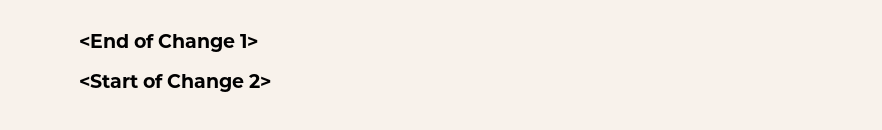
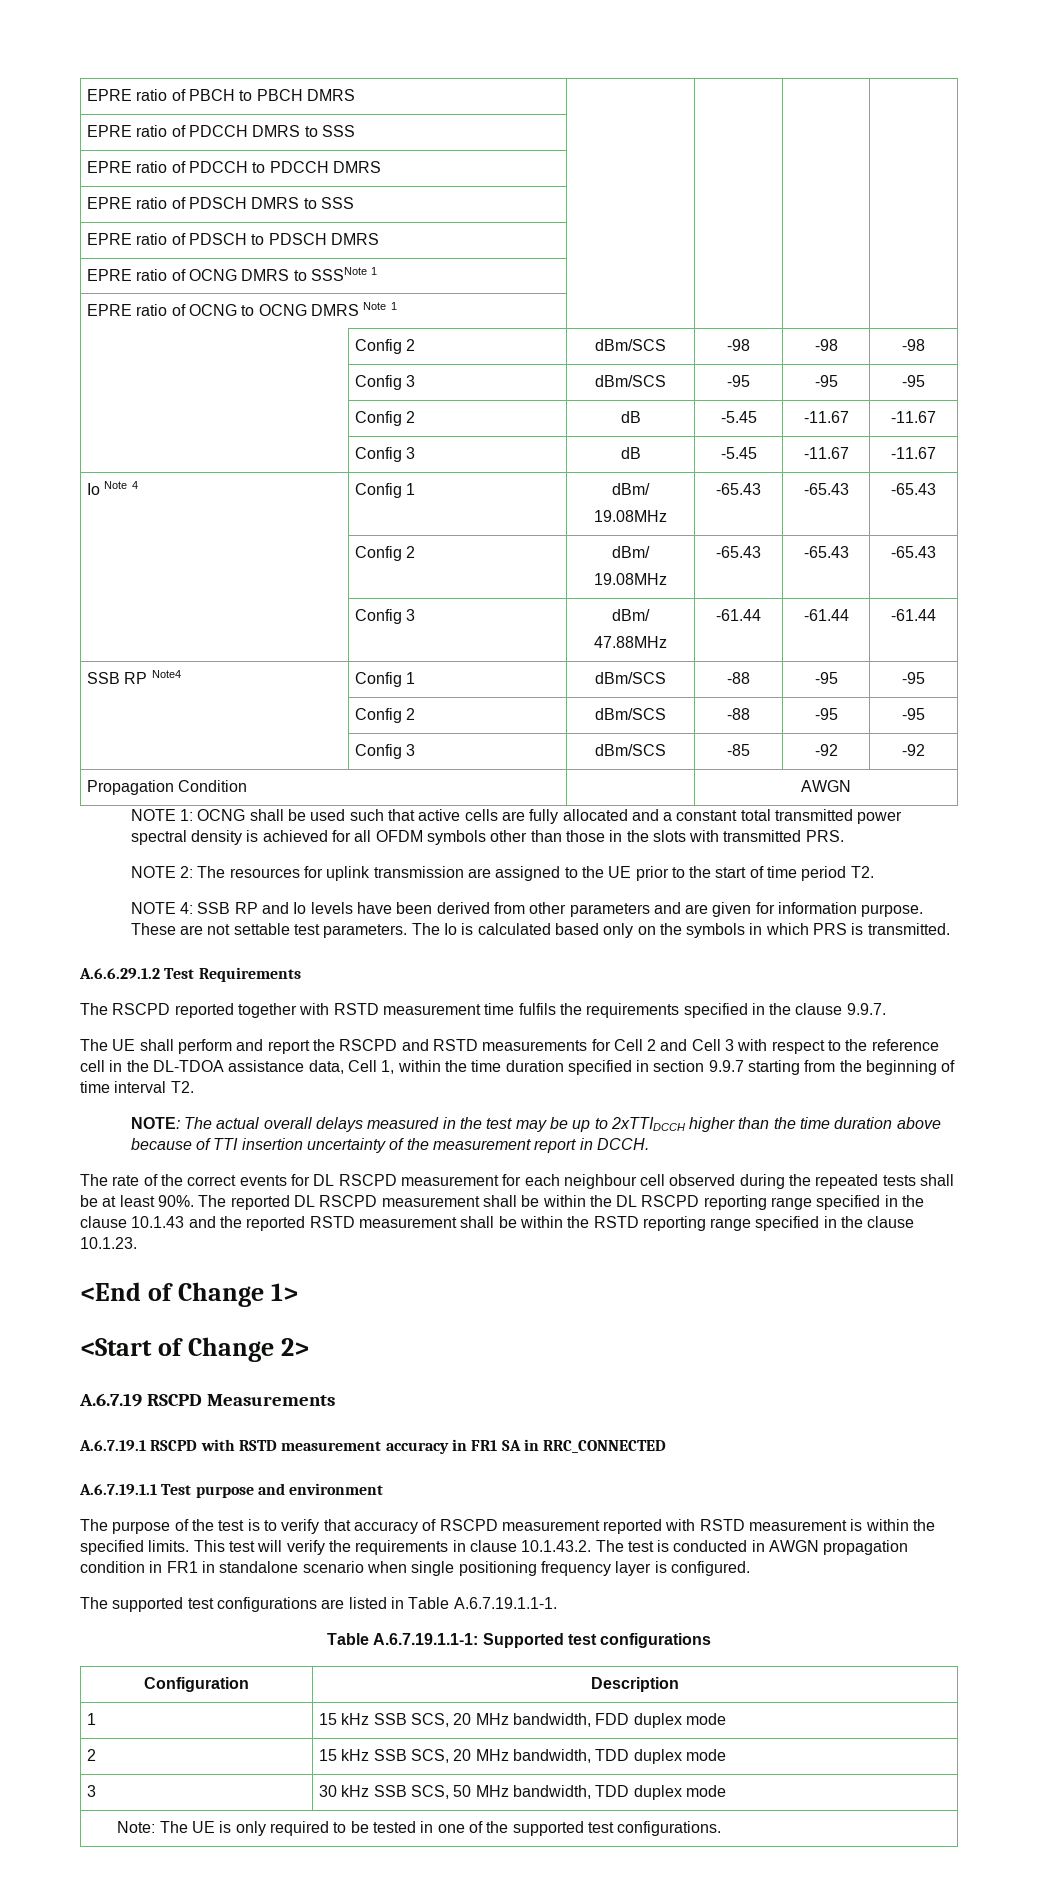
+ EPRE ratio of PBCH to PBCH DMRS | | | |
+ EPRE ratio of PDCCH DMRS to SSS | | | |
+ EPRE ratio of PDCCH to PDCCH DMRS | | | |
+ EPRE ratio of PDSCH DMRS to SSS | | | |
+ EPRE ratio of PDSCH to PDSCH DMRS | | | |
+ EPRE ratio of OCNG DMRS to SSSNote 1 | | | |
+ EPRE ratio of OCNG to OCNG DMRS Note 1 | | | |
+ | Config 2 | dBm/SCS | -98 | -98 | -98
+ | Config 3 | dBm/SCS | -95 | -95 | -95
+ | Config 2 | dB | -5.45 | -11.67 | -11.67
+ | Config 3 | dB | -5.45 | -11.67 | -11.67
+ Io Note 4 | Config 1 | dBm/
+ 19.08MHz | -65.43 | -65.43 | -65.43
+ | Config 2 | dBm/
+ 19.08MHz | -65.43 | -65.43 | -65.43
+ | Config 3 | dBm/
+ 47.88MHz | -61.44 | -61.44 | -61.44
+ SSB RP Note4 | Config 1 | dBm/SCS | -88 | -95 | -95
+ | Config 2 | dBm/SCS | -88 | -95 | -95
+ | Config 3 | dBm/SCS | -85 | -92 | -92
+ Propagation Condition | | AWGN
+ NOTE 1: OCNG shall be used such that active cells are fully allocated and a constant total transmitted power spectral density is achieved for all OFDM symbols other than those in the slots with transmitted PRS.
+ NOTE 2: The resources for uplink transmission are assigned to the UE prior to the start of time period T2.
+ NOTE 4: SSB RP and Io levels have been derived from other parameters and are given for information purpose. These are not settable test parameters. The Io is calculated based only on the symbols in which PRS is transmitted.
+ A.6.6.29.1.2 Test Requirements
+ The RSCPD reported together with RSTD measurement time fulfils the requirements specified in the clause 9.9.7.
+ The UE shall perform and report the RSCPD and RSTD measurements for Cell 2 and Cell 3 with respect to the reference cell in the DL-TDOA assistance data, Cell 1, within the time duration specified in section 9.9.7 starting from the beginning of time interval T2.
+ NOTE: The actual overall delays measured in the test may be up to 2xTTIDCCH higher than the time duration above because of TTI insertion uncertainty of the measurement report in DCCH.
+ The rate of the correct events for DL RSCPD measurement for each neighbour cell observed during the repeated tests shall be at least 90%. The reported DL RSCPD measurement shall be within the DL RSCPD reporting range specified in the clause 10.1.43 and the reported RSTD measurement shall be within the RSTD reporting range specified in the clause 10.1.23.
+ A.6.7.19 RSCPD Measurements
+ A.6.7.19.1 RSCPD with RSTD measurement accuracy in FR1 SA in RRC_CONNECTED
+ A.6.7.19.1.1 Test purpose and environment
+ The purpose of the test is to verify that accuracy of RSCPD measurement reported with RSTD measurement is within the specified limits. This test will verify the requirements in clause 10.1.43.2. The test is conducted in AWGN propagation condition in FR1 in standalone scenario when single positioning frequency layer is configured.
+ The supported test configurations are listed in Table A.6.7.19.1.1-1.
+ Table A.6.7.19.1.1-1: Supported test configurations
+ Configuration | Description
+ 1 | 15 kHz SSB SCS, 20 MHz bandwidth, FDD duplex mode
+ 2 | 15 kHz SSB SCS, 20 MHz bandwidth, TDD duplex mode
+ 3 | 30 kHz SSB SCS, 50 MHz bandwidth, TDD duplex mode
+ Note: The UE is only required to be tested in one of the supported test configurations.

